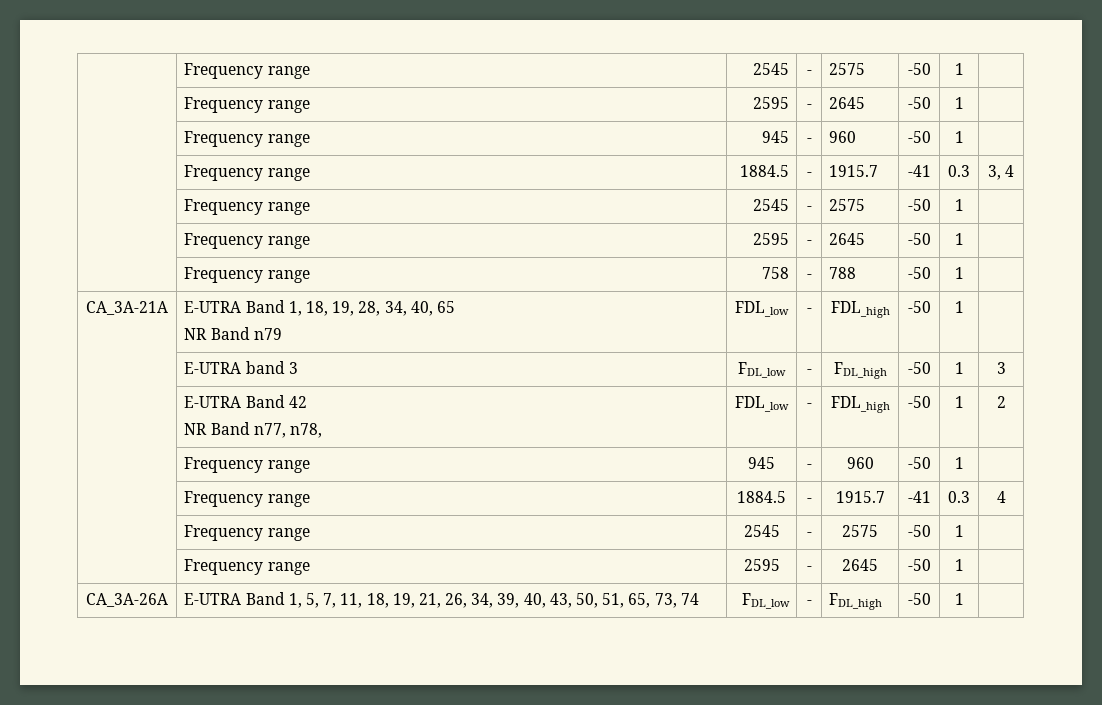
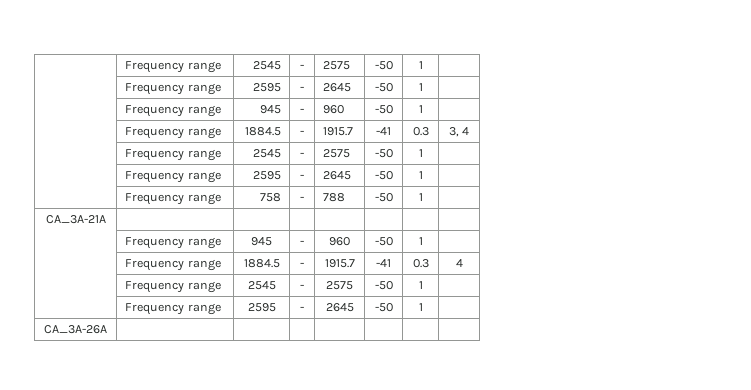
- CA_3A-21A | E-UTRA Band 1, 18, 19, 28, 34, 40, 65
- NR Band n79 | FDL_low | - | FDL_high | -50 | 1 |
- | E-UTRA band 3 | FDL_low | - | FDL_high | -50 | 1 | 3
- | E-UTRA Band 42
- NR Band n77, n78, | FDL_low | - | FDL_high | -50 | 1 | 2
+ CA_3A-21A | | | | | | |
- CA_3A-26A | E-UTRA Band 1, 5, 7, 11, 18, 19, 21, 26, 34, 39, 40, 43, 50, 51, 65, 73, 74 | FDL_low | - | FDL_high | -50 | 1 |
+ CA_3A-26A | | | | | | |

